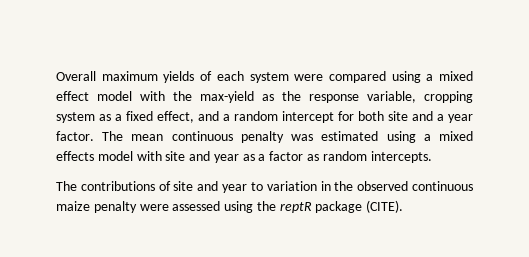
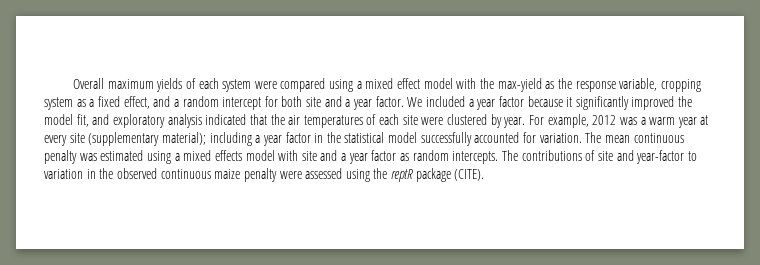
+ We included a year factor because it significantly improved the model fit, and exploratory analysis indicated that the air temperatures of each site were clustered by year. For example, 2012 was a warm year at every site (supplementary material); including a year factor in the statistical model successfully accounted for variation.
- The mean continuous penalty was estimated using a mixed effects model with site and year as a factor as random intercepts.
- The contributions of site and year to variation in the observed continuous maize penalty were assessed using the reptR package (CITE).
+ The mean continuous penalty was estimated using a mixed effects model with site and a year factor as random intercepts. The contributions of site and year-factor to variation in the observed continuous maize penalty were assessed using the reptR package (CITE).

